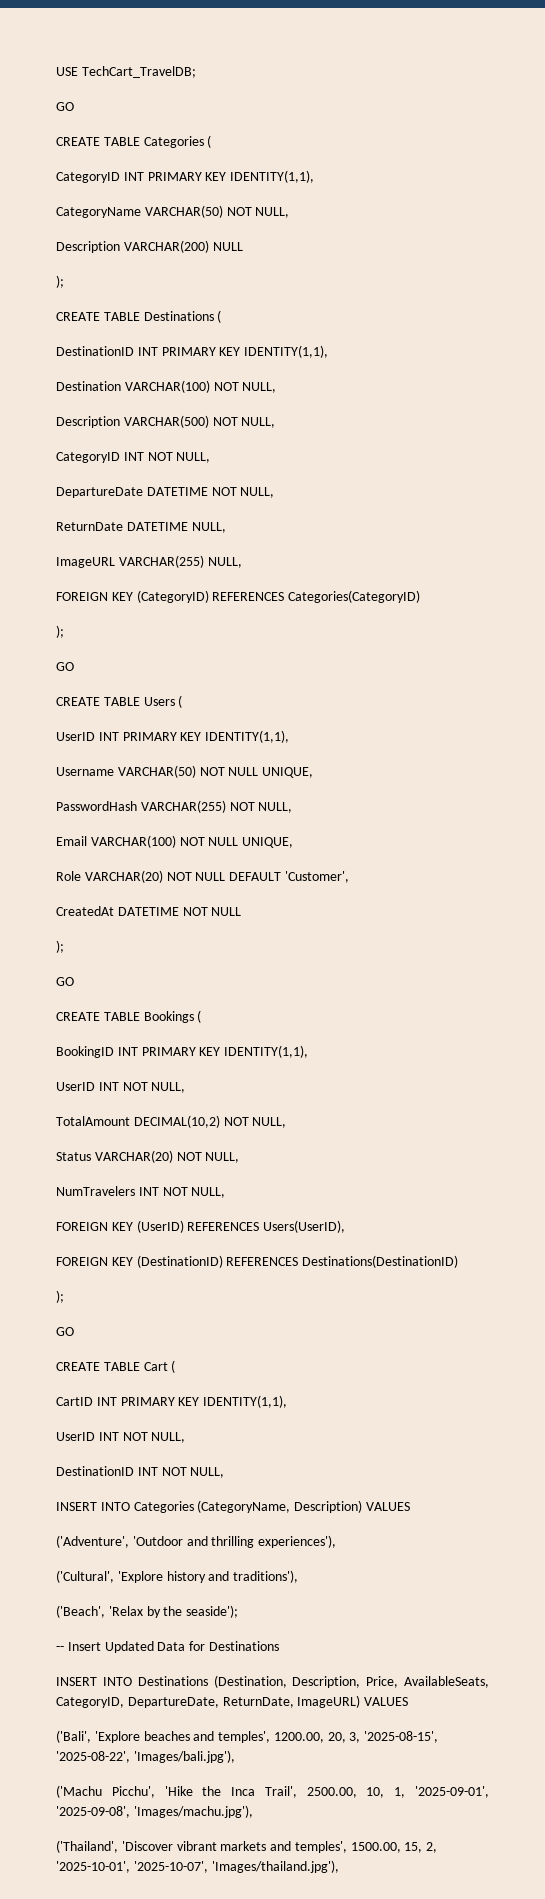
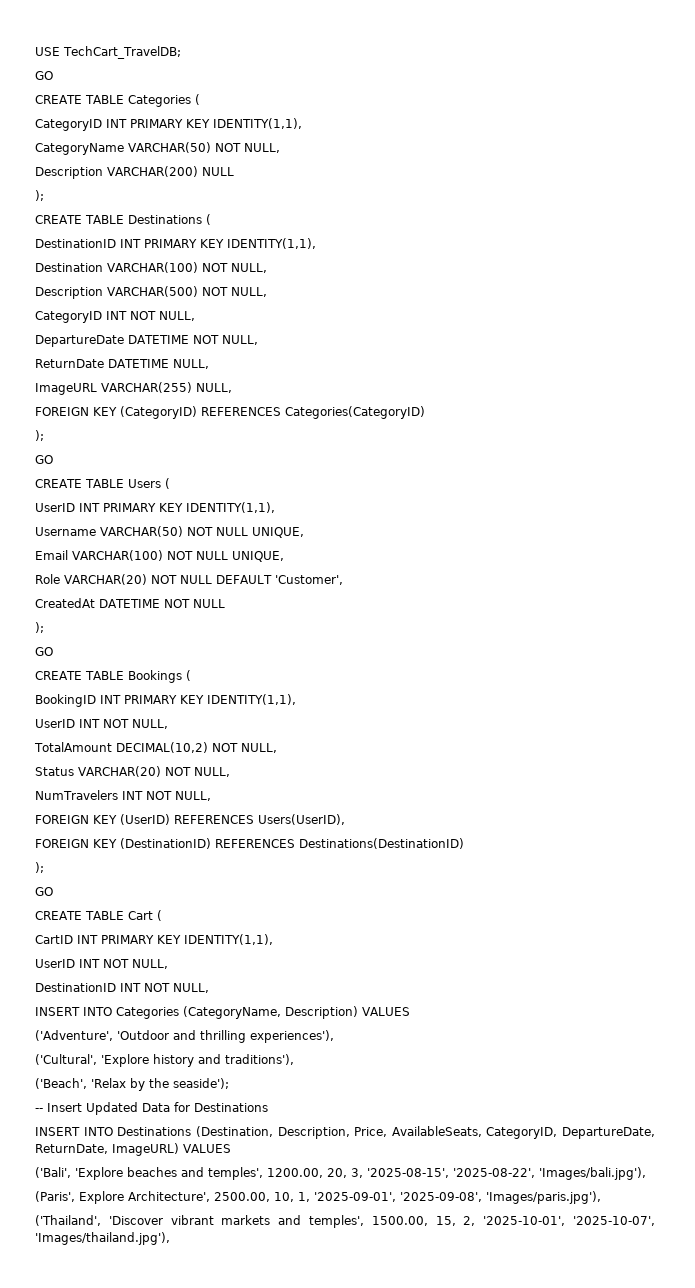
- PasswordHash VARCHAR(255) NOT NULL,
- ('Machu Picchu', 'Hike the Inca Trail', 2500.00, 10, 1, '2025-09-01', '2025-09-08', 'Images/machu.jpg'),
+ (Paris', Explore Architecture', 2500.00, 10, 1, '2025-09-01', '2025-09-08', 'Images/paris.jpg'),

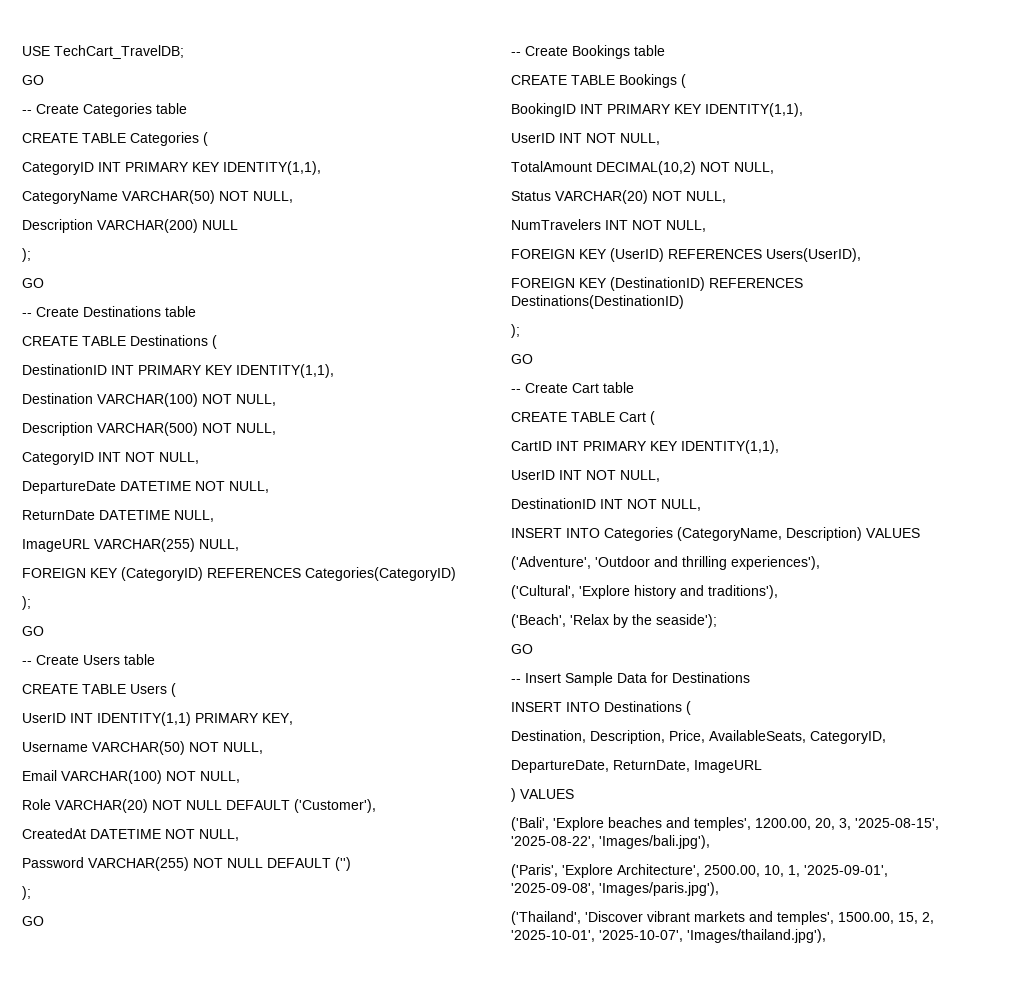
+ -- Create Categories table
  Description VARCHAR(200) NULL
  );
+ GO
+ -- Create Destinations table
+ -- Create Users table
- UserID INT PRIMARY KEY IDENTITY(1,1),
+ UserID INT IDENTITY(1,1) PRIMARY KEY,
- Username VARCHAR(50) NOT NULL UNIQUE,
+ Username VARCHAR(50) NOT NULL,
- Email VARCHAR(100) NOT NULL UNIQUE,
+ Email VARCHAR(100) NOT NULL,
- Role VARCHAR(20) NOT NULL DEFAULT 'Customer',
+ Role VARCHAR(20) NOT NULL DEFAULT ('Customer'),
- CreatedAt DATETIME NOT NULL
+ CreatedAt DATETIME NOT NULL,
+ Password VARCHAR(255) NOT NULL DEFAULT ('')
  );
  GO
+ -- Create Bookings table
+ -- Create Cart table
  ('Beach', 'Relax by the seaside');
+ GO
- -- Insert Updated Data for Destinations
+ -- Insert Sample Data for Destinations
- INSERT INTO Destinations (Destination, Description, Price, AvailableSeats, CategoryID, DepartureDate, ReturnDate, ImageURL) VALUES
+ INSERT INTO Destinations (
+ Destination, Description, Price, AvailableSeats, CategoryID,
+ DepartureDate, ReturnDate, ImageURL
+ ) VALUES
- (Paris', Explore Architecture', 2500.00, 10, 1, '2025-09-01', '2025-09-08', 'Images/paris.jpg'),
+ ('Paris', 'Explore Architecture', 2500.00, 10, 1, '2025-09-01', '2025-09-08', 'Images/paris.jpg'),

